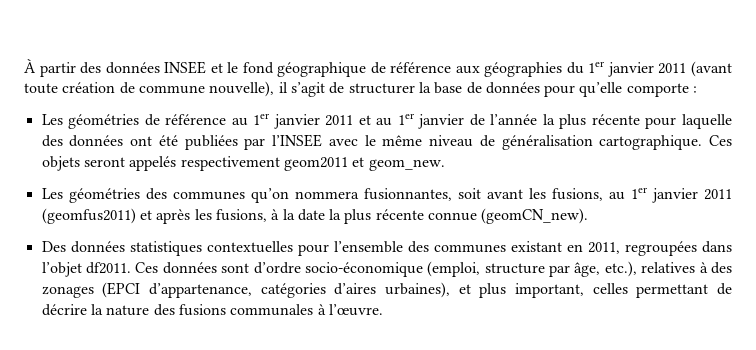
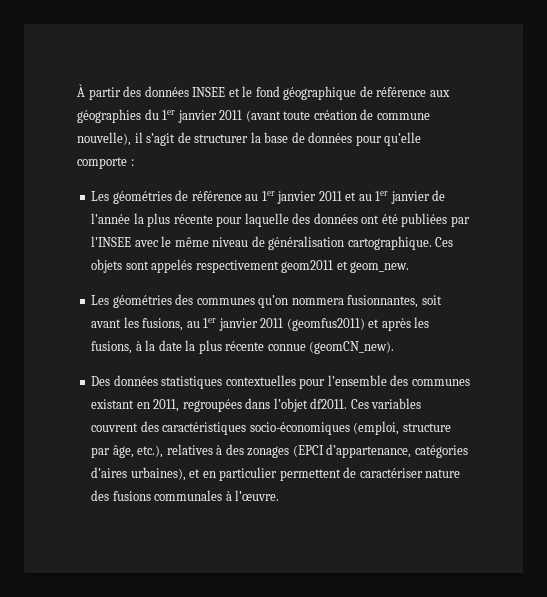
- Ces objets seront appelés respectivement geom2011 et geom_new.
+ Ces objets sont appelés respectivement geom2011 et geom_new.
- Ces données sont d’ordre socio-économique (emploi, structure par âge, etc.), relatives à des zonages (EPCI d’appartenance, catégories d’aires urbaines), et plus important, celles permettant de décrire la nature des fusions communales à l’œuvre.
+ Ces variables couvrent des caractéristiques socio-économiques (emploi, structure par âge, etc.), relatives à des zonages (EPCI d’appartenance, catégories d’aires urbaines), et en particulier permettent de caractériser nature des fusions communales à l’œuvre.

